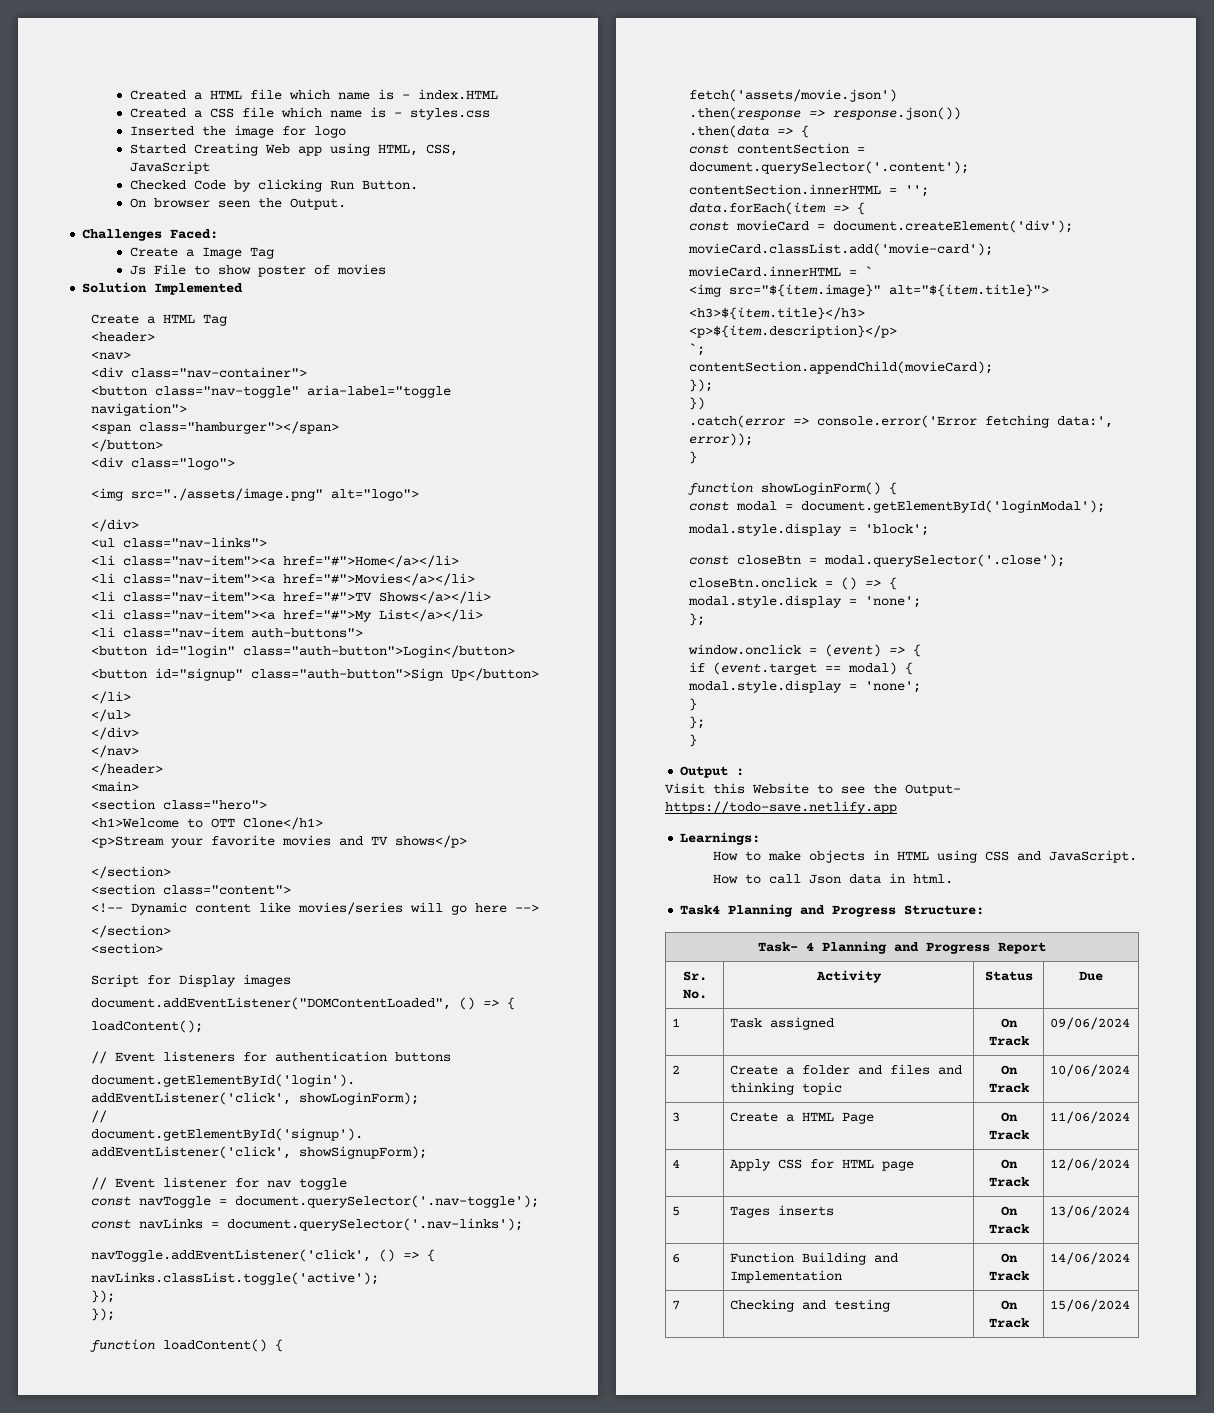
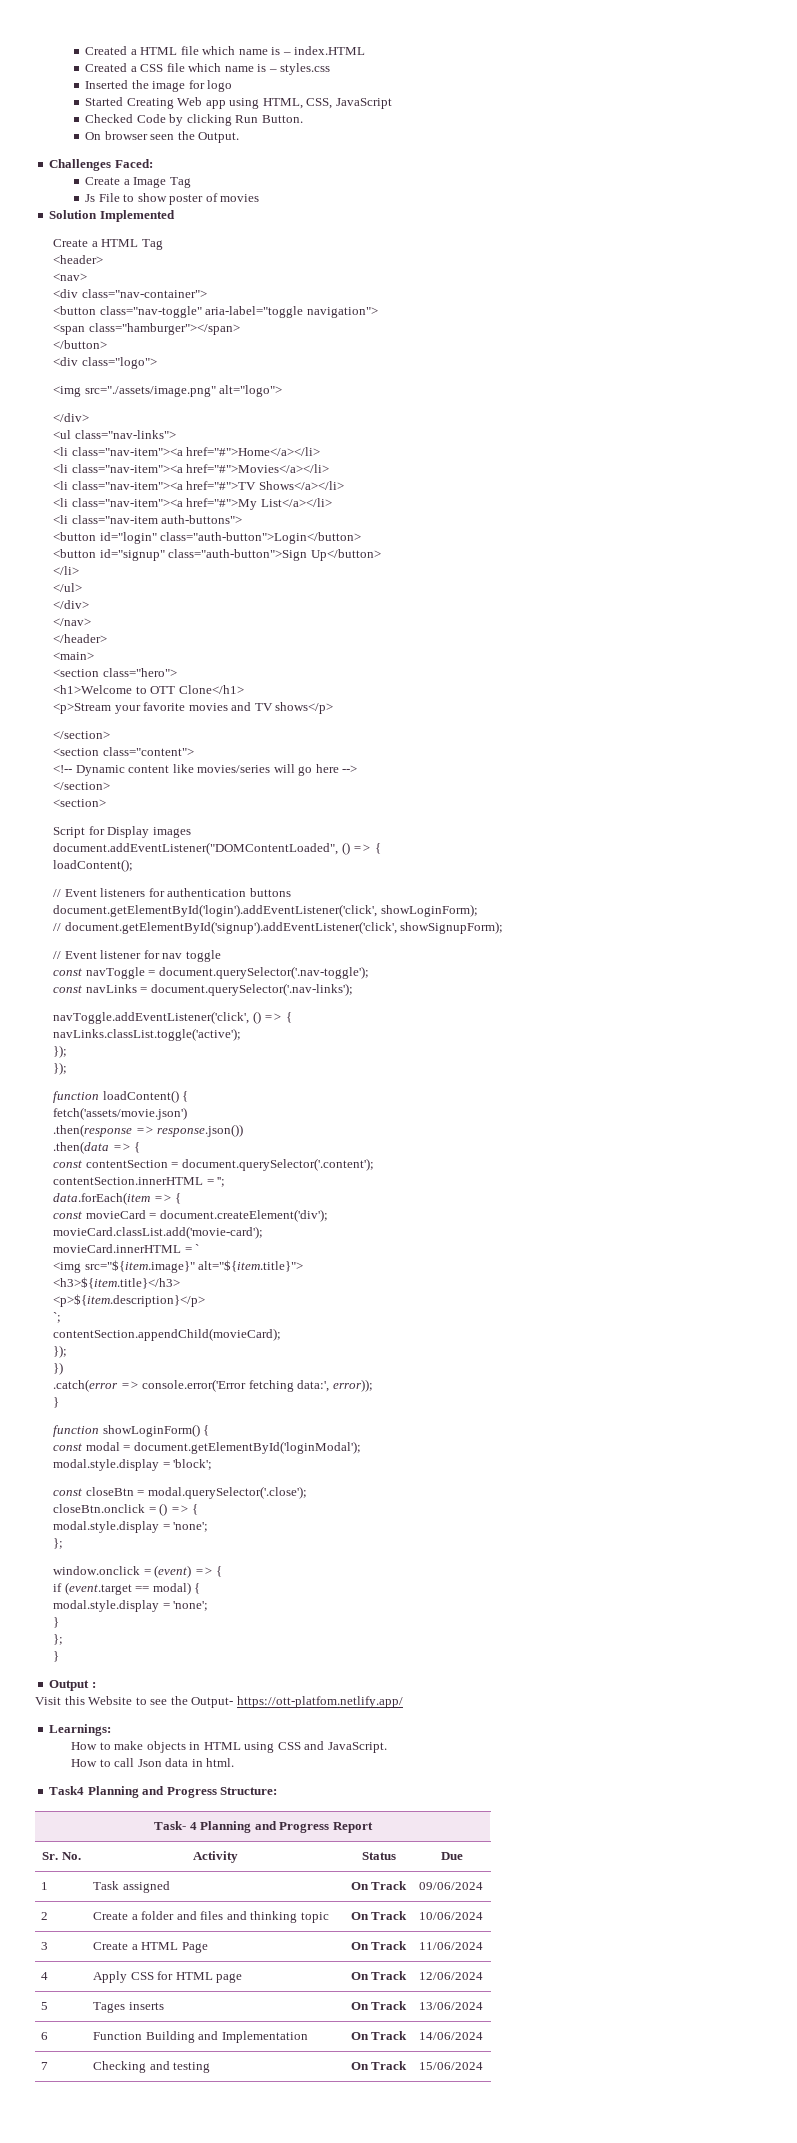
- Visit this Website to see the Output- https://todo-save.netlify.app
+ Visit this Website to see the Output- https://ott-platfom.netlify.app/

